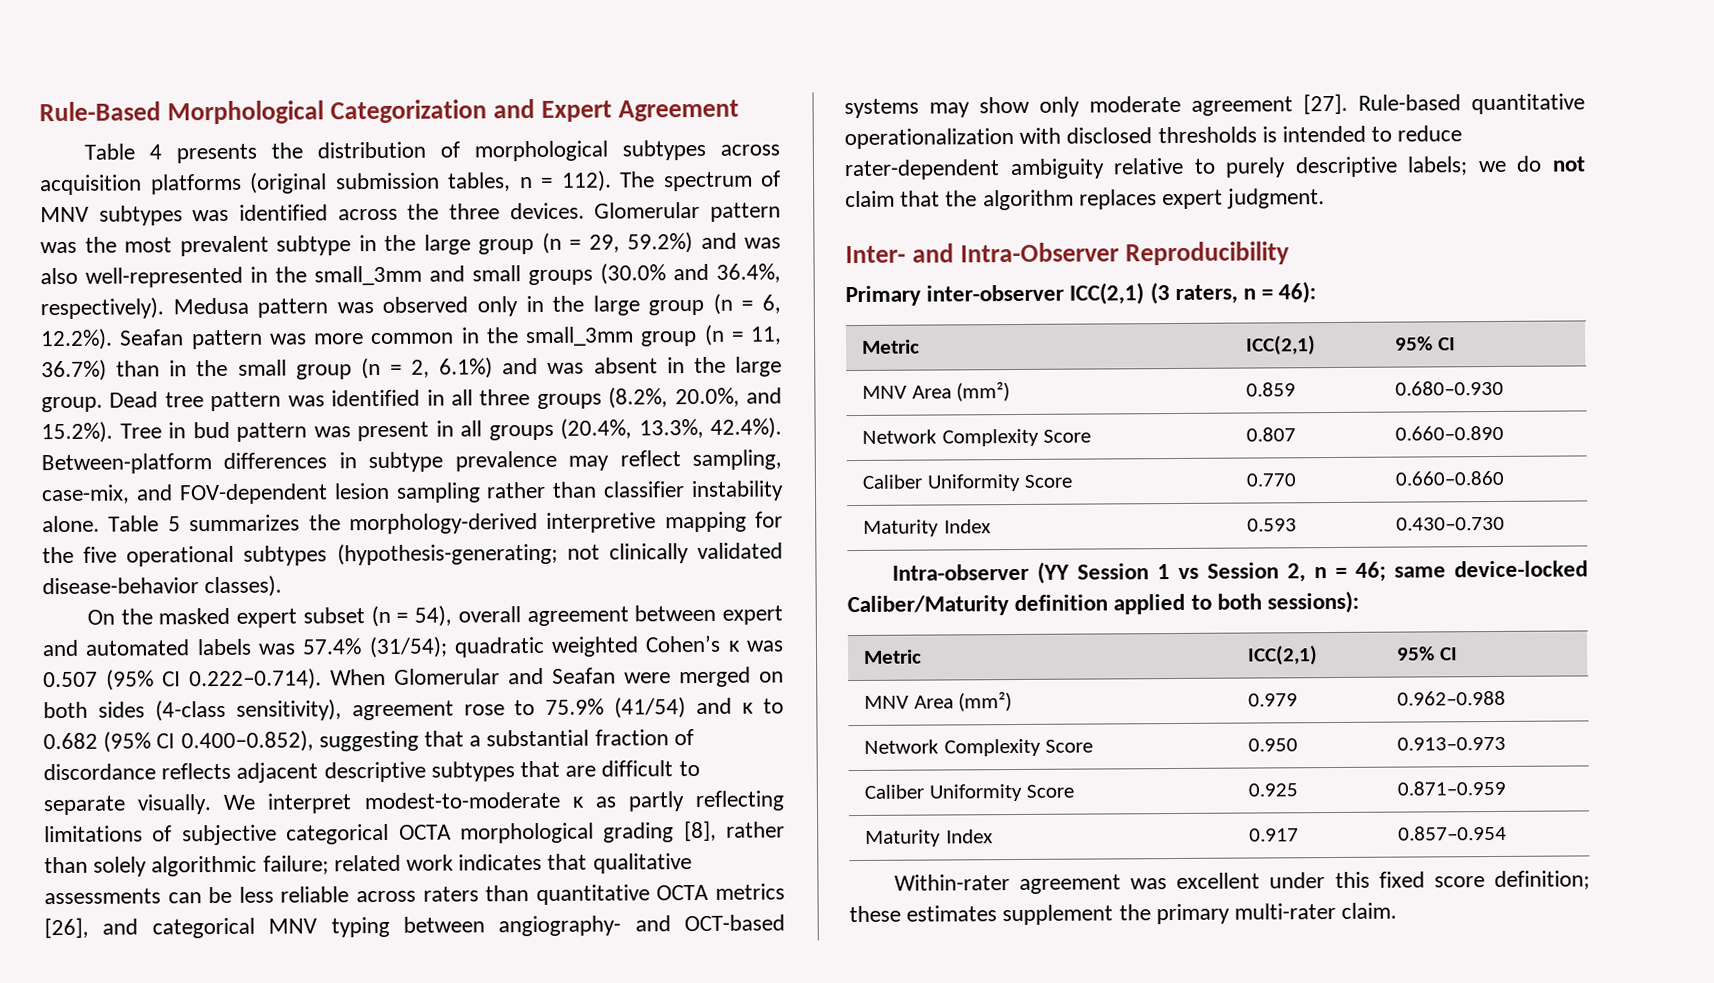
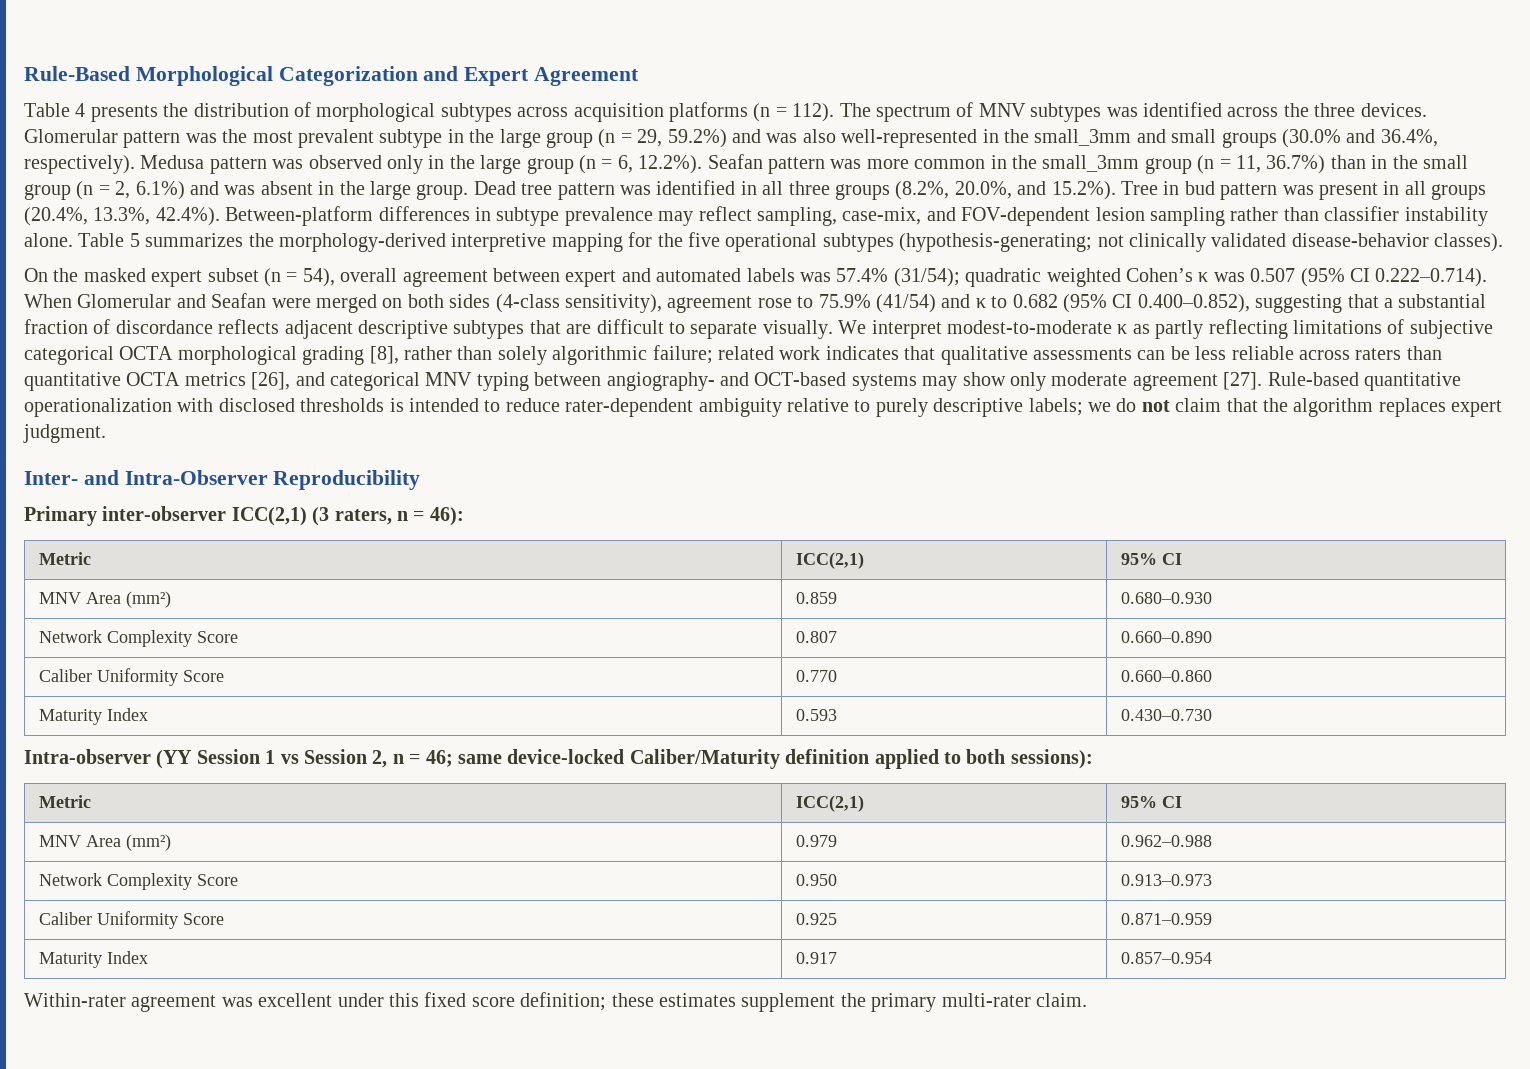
- Table 4 presents the distribution of morphological subtypes across acquisition platforms (original submission tables, n = 112).
+ Table 4 presents the distribution of morphological subtypes across acquisition platforms (n = 112).

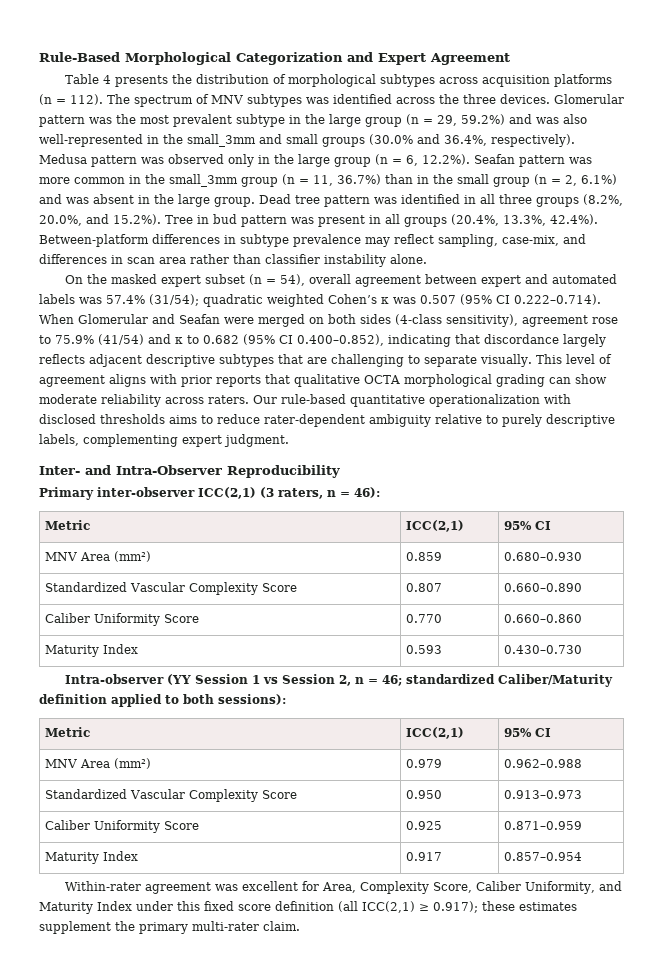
- Dead tree pattern was identified in all three groups (8.2%, 20.0%, and 15.2%). Tree in bud pattern was present in all groups (20.4%, 13.3%, 42.4%). Between-platform differences in subtype prevalence may reflect sampling, case-mix, and FOV-dependent lesion sampling rather than classifier instability alone. Table 5 summarizes the morphology-derived interpretive mapping for the five operational subtypes (hypothesis-generating; not clinically validated disease-behavior classes).
+ Dead tree pattern was identified in all three groups (8.2%, 20.0%, and 15.2%). Tree in bud pattern was present in all groups (20.4%, 13.3%, 42.4%). Between-platform differences in subtype prevalence may reflect sampling, case-mix, and differences in scan area rather than classifier instability alone.
- On the masked expert subset (n = 54), overall agreement between expert and automated labels was 57.4% (31/54); quadratic weighted Cohen’s κ was 0.507 (95% CI 0.222–0.714). When Glomerular and Seafan were merged on both sides (4-class sensitivity), agreement rose to 75.9% (41/54) and κ to 0.682 (95% CI 0.400–0.852), suggesting that a substantial fraction of discordance reflects adjacent descriptive subtypes that are difficult to separate visually.
+ On the masked expert subset (n = 54), overall agreement between expert and automated labels was 57.4% (31/54); quadratic weighted Cohen’s κ was 0.507 (95% CI 0.222–0.714). When Glomerular and Seafan were merged on both sides (4-class sensitivity), agreement rose to 75.9% (41/54) and κ to 0.682 (95% CI 0.400–0.852), indicating that discordance largely reflects adjacent descriptive subtypes that are challenging to separate visually.
- We interpret modest-to-moderate κ as partly reflecting limitations of subjective categorical OCTA morphological grading [8], rather than solely algorithmic failure; related work indicates that qualitative assessments can be less reliable across raters than quantitative OCTA metrics [26], and categorical MNV typing between angiography- and OCT-based systems may show only moderate agreement [27]. Rule-based quantitative operationalization with disclosed thresholds is intended to reduce rater-dependent ambiguity relative to purely descriptive labels; we do not claim that the algorithm replaces expert judgment.
+ This level of agreement aligns with prior reports that qualitative OCTA morphological grading can show moderate reliability across raters. Our rule-based quantitative operationalization with disclosed thresholds aims to reduce rater-dependent ambiguity relative to purely descriptive labels, complementing expert judgment.
- Network Complexity Score | 0.807 | 0.660–0.890
+ Standardized Vascular Complexity Score | 0.807 | 0.660–0.890
- Intra-observer (YY Session 1 vs Session 2, n = 46; same device-locked Caliber/Maturity definition applied to both sessions):
+ Intra-observer (YY Session 1 vs Session 2, n = 46; standardized Caliber/Maturity definition applied to both sessions):
- Network Complexity Score | 0.950 | 0.913–0.973
+ Standardized Vascular Complexity Score | 0.950 | 0.913–0.973
- Within-rater agreement was excellent under this fixed score definition; these estimates supplement the primary multi-rater claim.
+ Within-rater agreement was excellent for Area, Complexity Score, Caliber Uniformity, and Maturity Index under this fixed score definition (all ICC(2,1) ≥ 0.917); these estimates supplement the primary multi-rater claim.

